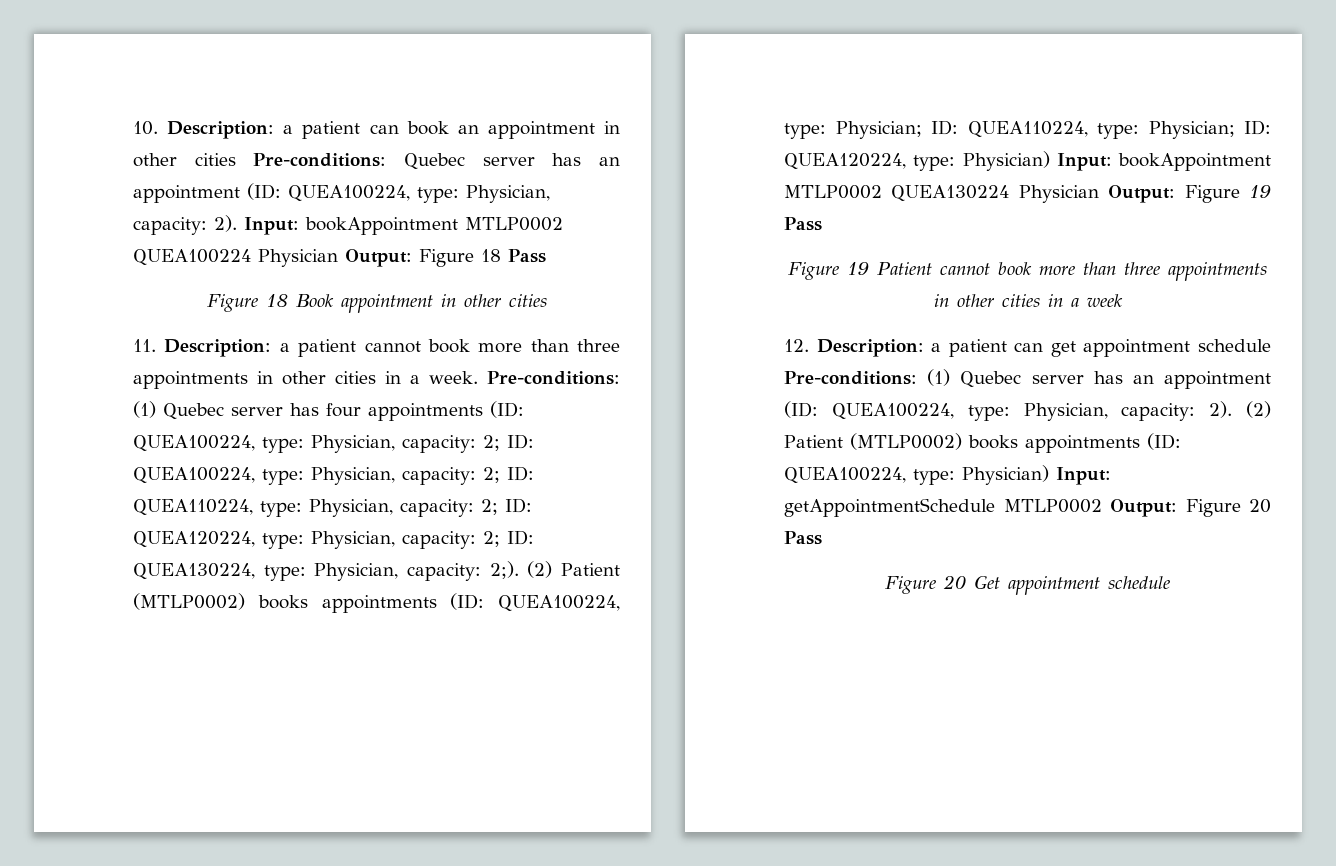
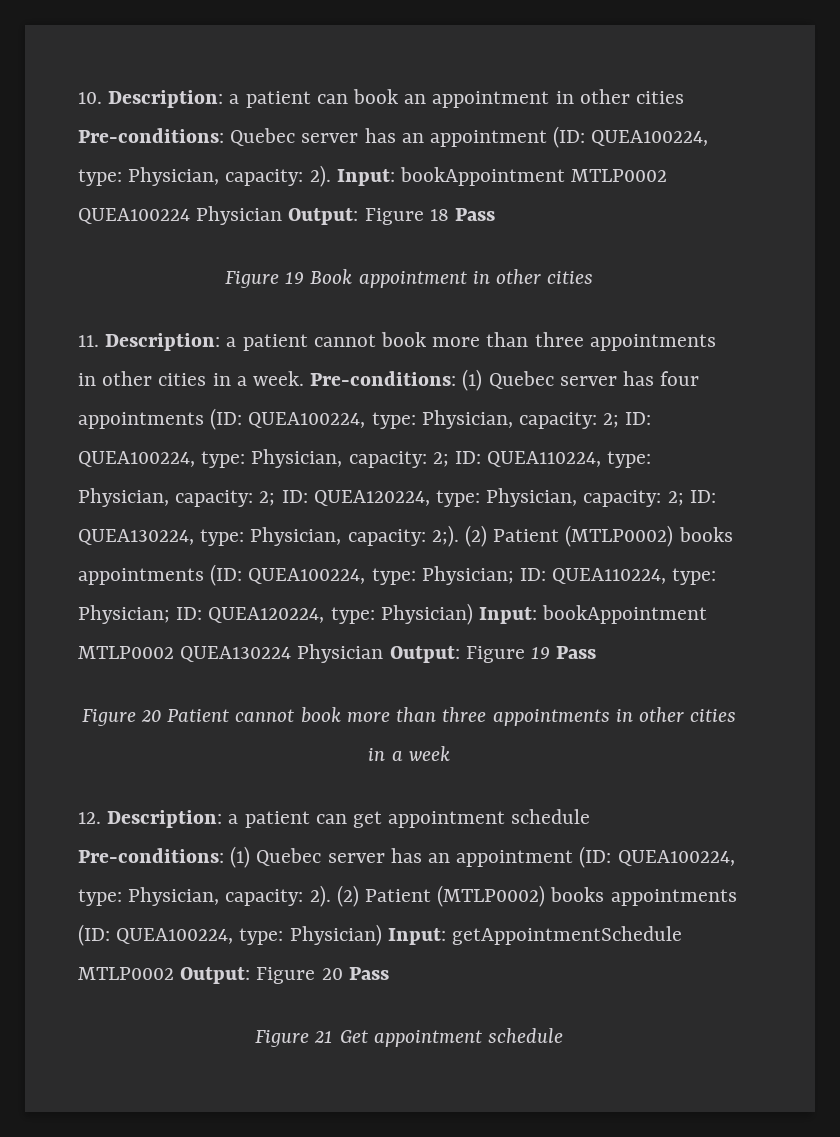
- Figure 18 Book appointment in other cities
+ Figure 19 Book appointment in other cities
- Figure 19 Patient cannot book more than three appointments in other cities in a week
+ Figure 20 Patient cannot book more than three appointments in other cities in a week
- Figure 20 Get appointment schedule
+ Figure 21 Get appointment schedule

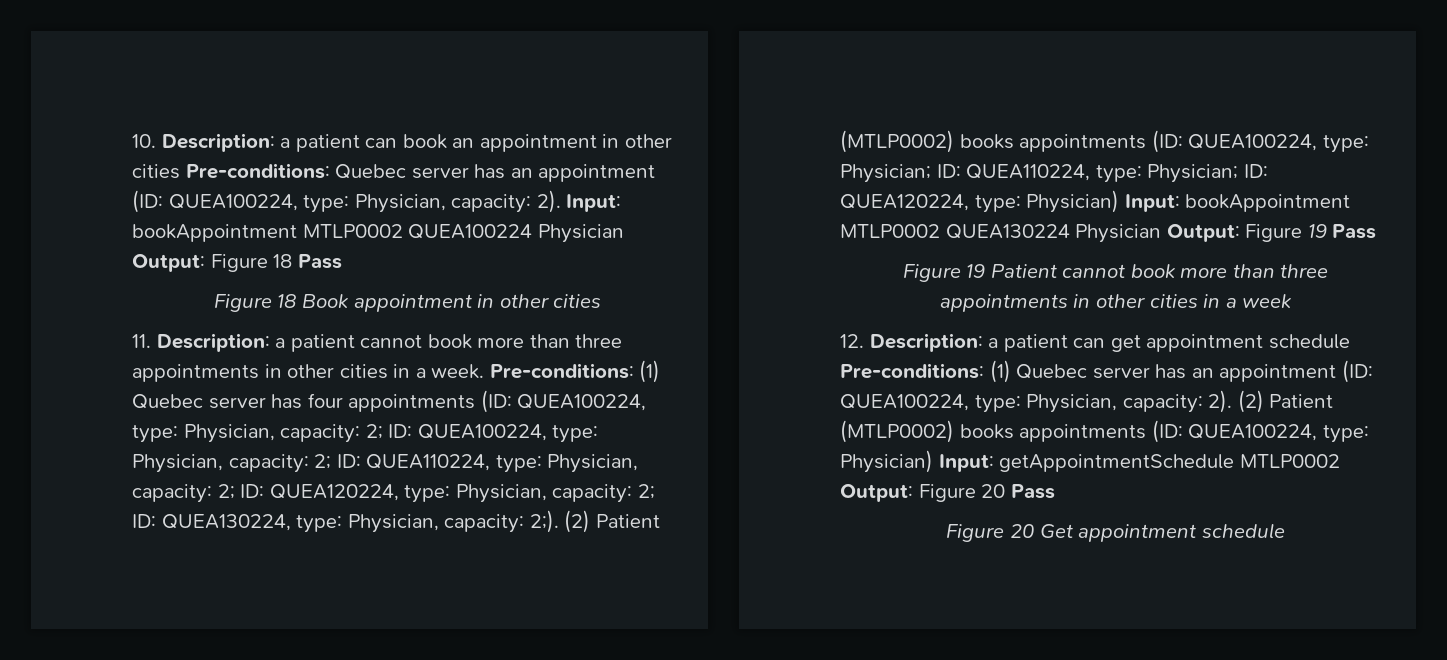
- Figure 19 Book appointment in other cities
+ Figure 18 Book appointment in other cities
- Figure 20 Patient cannot book more than three appointments in other cities in a week
+ Figure 19 Patient cannot book more than three appointments in other cities in a week
- Figure 21 Get appointment schedule
+ Figure 20 Get appointment schedule

